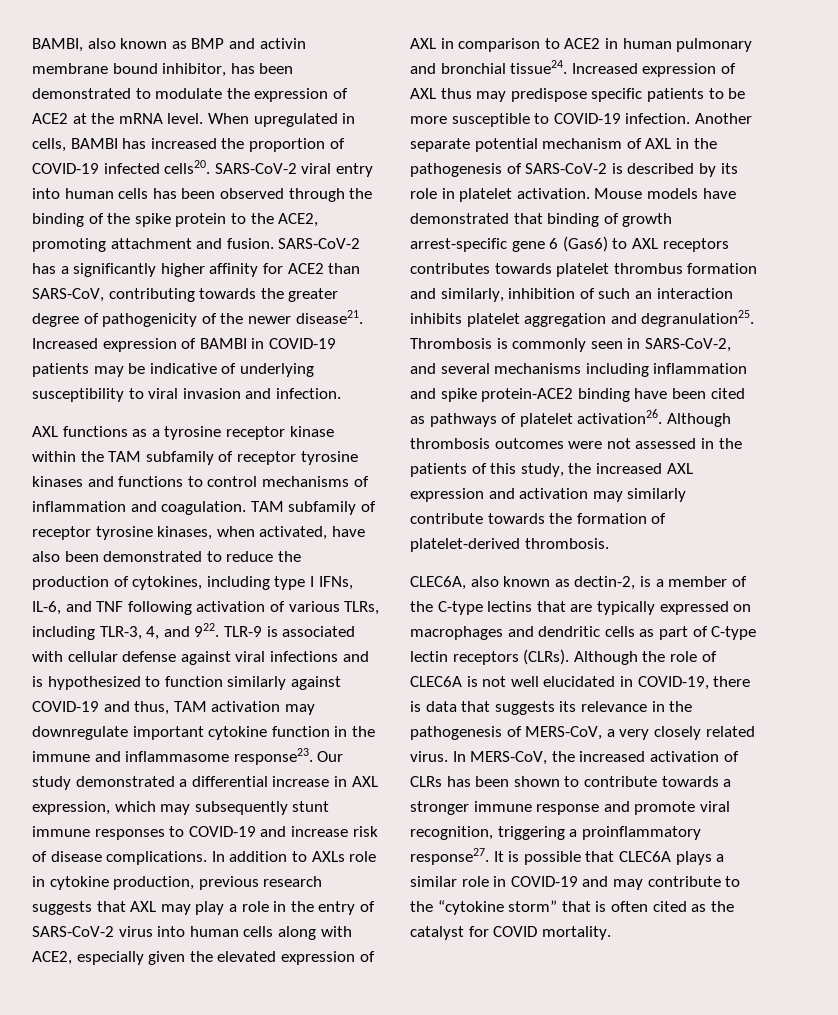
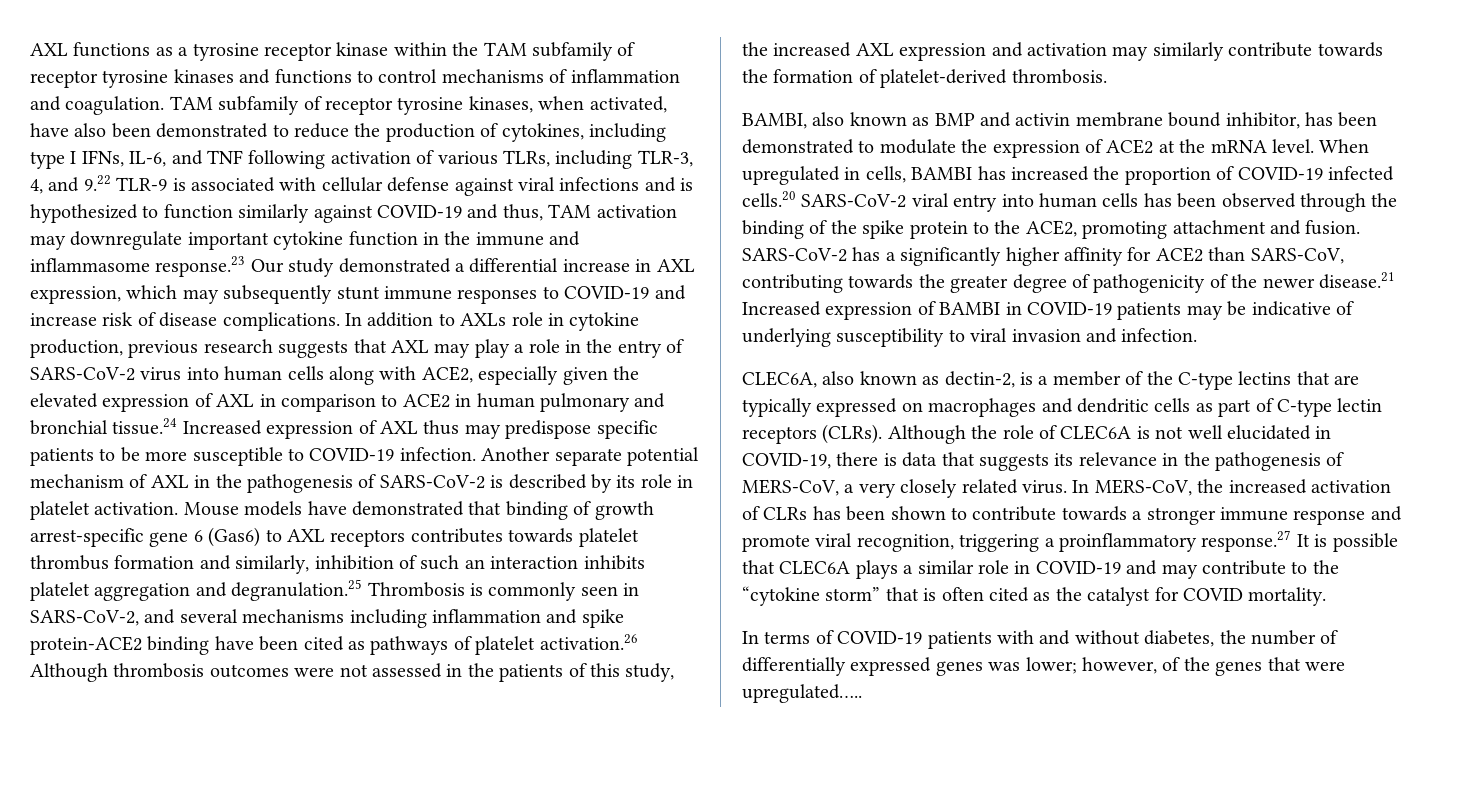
- BAMBI, also known as BMP and activin membrane bound inhibitor, has been demonstrated to modulate the expression of ACE2 at the mRNA level. When upregulated in cells, BAMBI has increased the proportion of COVID-19 infected cells20. SARS-CoV-2 viral entry into human cells has been observed through the binding of the spike protein to the ACE2, promoting attachment and fusion. SARS-CoV-2 has a significantly higher affinity for ACE2 than SARS-CoV, contributing towards the greater degree of pathogenicity of the newer disease21. Increased expression of BAMBI in COVID-19 patients may be indicative of underlying susceptibility to viral invasion and infection.
- TAM subfamily of receptor tyrosine kinases, when activated, have also been demonstrated to reduce the production of cytokines, including type I IFNs, IL-6, and TNF following activation of various TLRs, including TLR-3, 4, and 922. TLR-9 is associated with cellular defense against viral infections and is hypothesized to function similarly against COVID-19 and thus, TAM activation may downregulate important cytokine function in the immune and inflammasome response23. Our study demonstrated a differential increase in AXL expression, which may subsequently stunt immune responses to COVID-19 and increase risk of disease complications.
+ TAM subfamily of receptor tyrosine kinases, when activated, have also been demonstrated to reduce the production of cytokines, including type I IFNs, IL-6, and TNF following activation of various TLRs, including TLR-3, 4, and 9.22 TLR-9 is associated with cellular defense against viral infections and is hypothesized to function similarly against COVID-19 and thus, TAM activation may downregulate important cytokine function in the immune and inflammasome response.23 Our study demonstrated a differential increase in AXL expression, which may subsequently stunt immune responses to COVID-19 and increase risk of disease complications.
- In addition to AXLs role in cytokine production, previous research suggests that AXL may play a role in the entry of SARS-CoV-2 virus into human cells along with ACE2, especially given the elevated expression of AXL in comparison to ACE2 in human pulmonary and bronchial tissue24. Increased expression of AXL thus may predispose specific patients to be more susceptible to COVID-19 infection.
+ In addition to AXLs role in cytokine production, previous research suggests that AXL may play a role in the entry of SARS-CoV-2 virus into human cells along with ACE2, especially given the elevated expression of AXL in comparison to ACE2 in human pulmonary and bronchial tissue.24 Increased expression of AXL thus may predispose specific patients to be more susceptible to COVID-19 infection.
- Mouse models have demonstrated that binding of growth arrest-specific gene 6 (Gas6) to AXL receptors contributes towards platelet thrombus formation and similarly, inhibition of such an interaction inhibits platelet aggregation and degranulation25. Thrombosis is commonly seen in SARS-CoV-2, and several mechanisms including inflammation and spike protein-ACE2 binding have been cited as pathways of platelet activation26. Although thrombosis outcomes were not assessed in the patients of this study, the increased AXL expression and activation may similarly contribute towards the formation of platelet-derived thrombosis.
+ Mouse models have demonstrated that binding of growth arrest-specific gene 6 (Gas6) to AXL receptors contributes towards platelet thrombus formation and similarly, inhibition of such an interaction inhibits platelet aggregation and degranulation.25 Thrombosis is commonly seen in SARS-CoV-2, and several mechanisms including inflammation and spike protein-ACE2 binding have been cited as pathways of platelet activation.26 Although thrombosis outcomes were not assessed in the patients of this study, the increased AXL expression and activation may similarly contribute towards the formation of platelet-derived thrombosis.
+ BAMBI, also known as BMP and activin membrane bound inhibitor, has been demonstrated to modulate the expression of ACE2 at the mRNA level. When upregulated in cells, BAMBI has increased the proportion of COVID-19 infected cells.20 SARS-CoV-2 viral entry into human cells has been observed through the binding of the spike protein to the ACE2, promoting attachment and fusion. SARS-CoV-2 has a significantly higher affinity for ACE2 than SARS-CoV, contributing towards the greater degree of pathogenicity of the newer disease.21 Increased expression of BAMBI in COVID-19 patients may be indicative of underlying susceptibility to viral invasion and infection.
- In MERS-CoV, the increased activation of CLRs has been shown to contribute towards a stronger immune response and promote viral recognition, triggering a proinflammatory response27. It is possible that CLEC6A plays a similar role in COVID-19 and may contribute to the “cytokine storm” that is often cited as the catalyst for COVID mortality.
+ In MERS-CoV, the increased activation of CLRs has been shown to contribute towards a stronger immune response and promote viral recognition, triggering a proinflammatory response.27 It is possible that CLEC6A plays a similar role in COVID-19 and may contribute to the “cytokine storm” that is often cited as the catalyst for COVID mortality.
+ In terms of COVID-19 patients with and without diabetes, the number of differentially expressed genes was lower; however, of the genes that were upregulated…..

